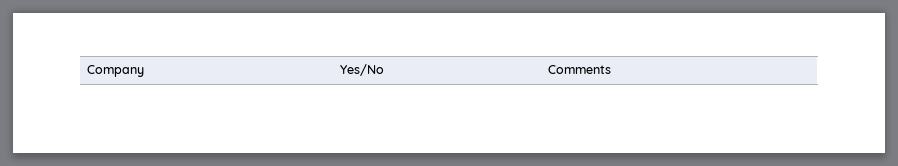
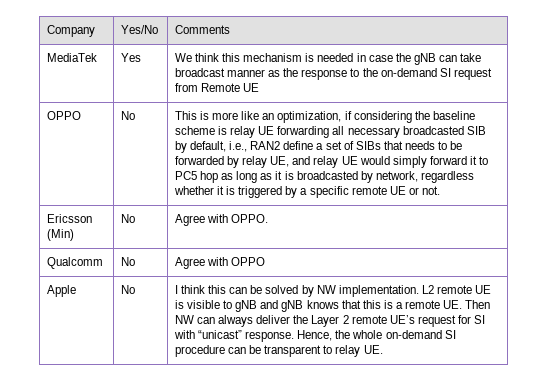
+ MediaTek | Yes | We think this mechanism is needed in case the gNB can take broadcast manner as the response to the on-demand SI request from Remote UE
+ OPPO | No | This is more like an optimization, if considering the baseline scheme is relay UE forwarding all necessary broadcasted SIB by default, i.e., RAN2 define a set of SIBs that needs to be forwarded by relay UE, and relay UE would simply forward it to PC5 hop as long as it is broadcasted by network, regardless whether it is triggered by a specific remote UE or not.
+ Ericsson (Min) | No | Agree with OPPO.
+ Qualcomm | No | Agree with OPPO
+ Apple | No | I think this can be solved by NW implementation. L2 remote UE is visible to gNB and gNB knows that this is a remote UE. Then NW can always deliver the Layer 2 remote UE’s request for SI with “unicast” response. Hence, the whole on-demand SI procedure can be transparent to relay UE.

